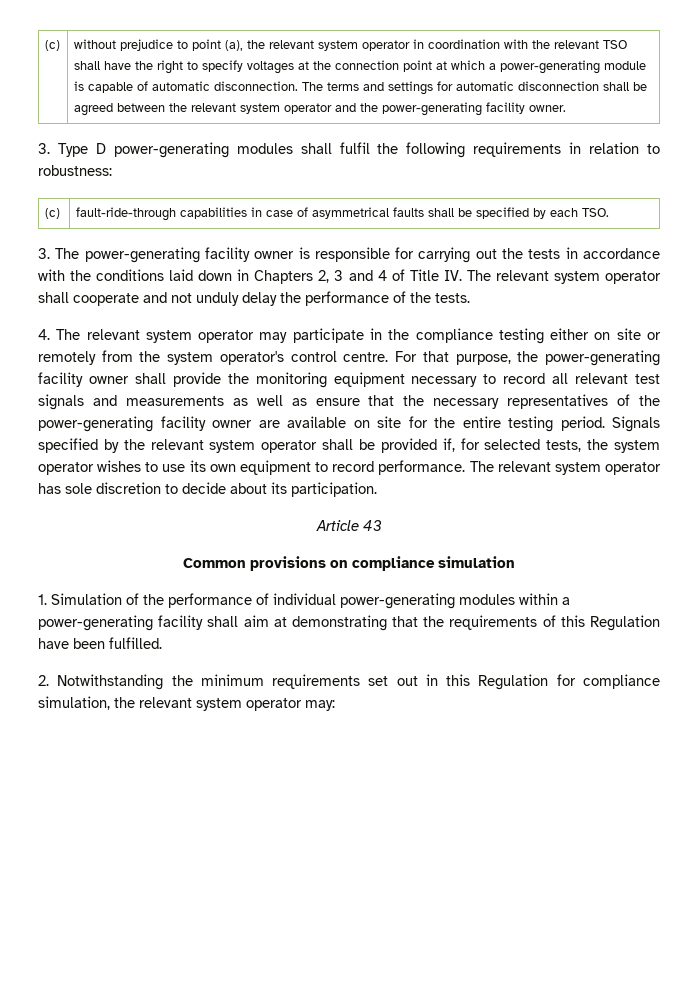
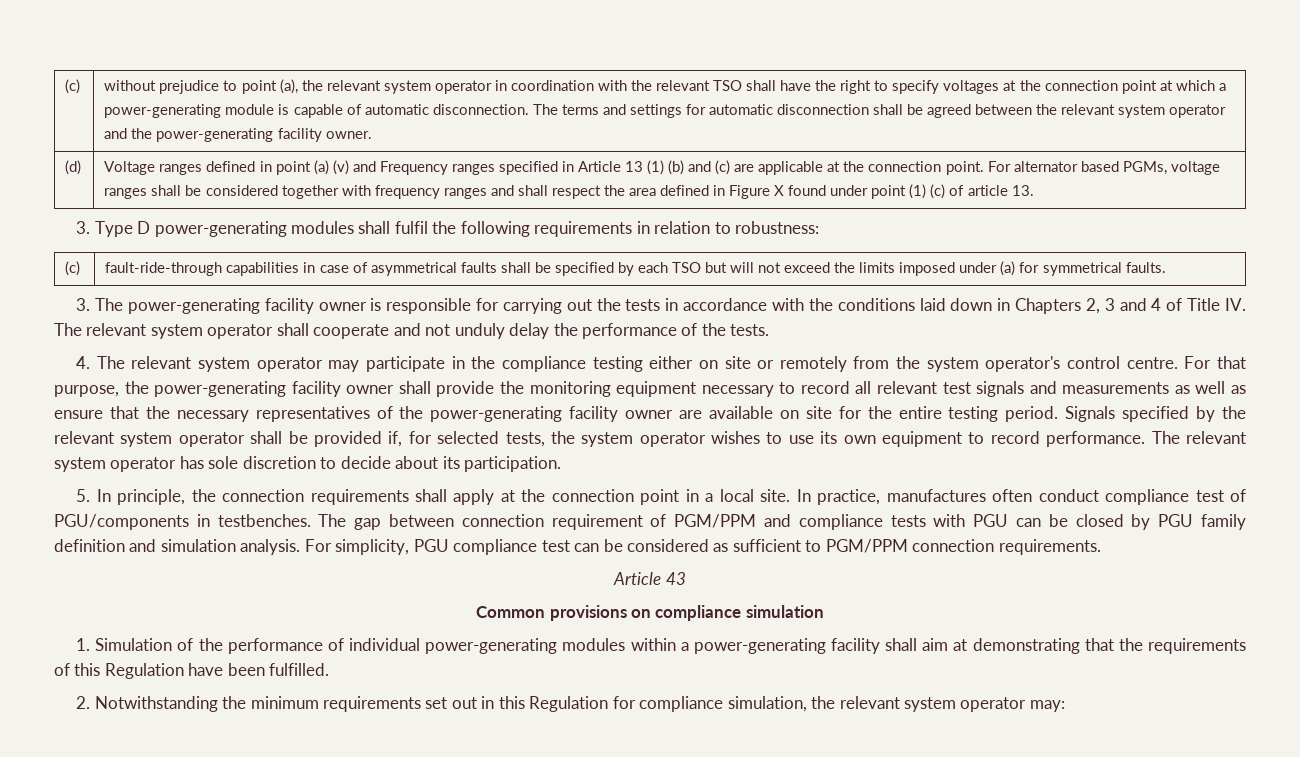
+ (d) | Voltage ranges defined in point (a) (v) and Frequency ranges specified in Article 13 (1) (b) and (c) are applicable at the connection point. For alternator based PGMs, voltage ranges shall be considered together with frequency ranges and shall respect the area defined in Figure X found under point (1) (c) of article 13.
- (c) | fault-ride-through capabilities in case of asymmetrical faults shall be specified by each TSO.
+ (c) | fault-ride-through capabilities in case of asymmetrical faults shall be specified by each TSO but will not exceed the limits imposed under (a) for symmetrical faults.
+ 5. In principle, the connection requirements shall apply at the connection point in a local site. In practice, manufactures often conduct compliance test of PGU/components in testbenches. The gap between connection requirement of PGM/PPM and compliance tests with PGU can be closed by PGU family definition and simulation analysis. For simplicity, PGU compliance test can be considered as sufficient to PGM/PPM connection requirements.

